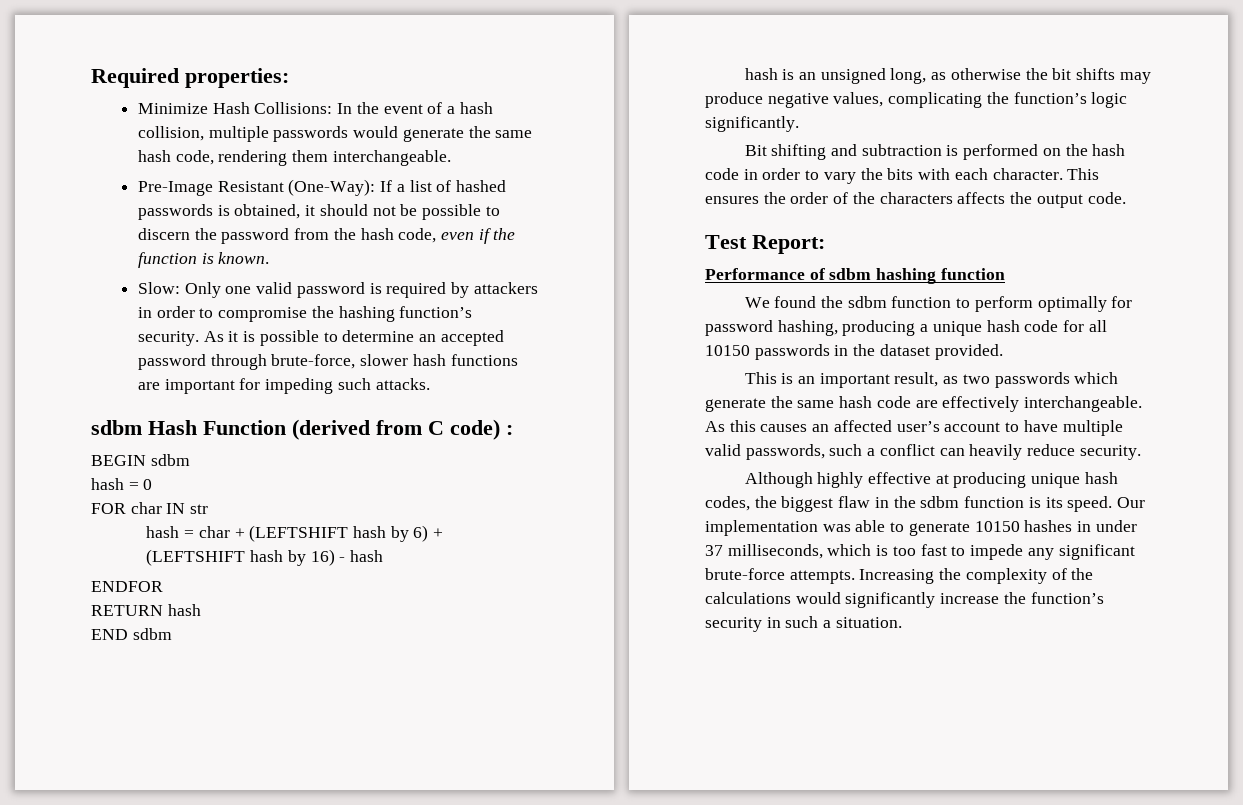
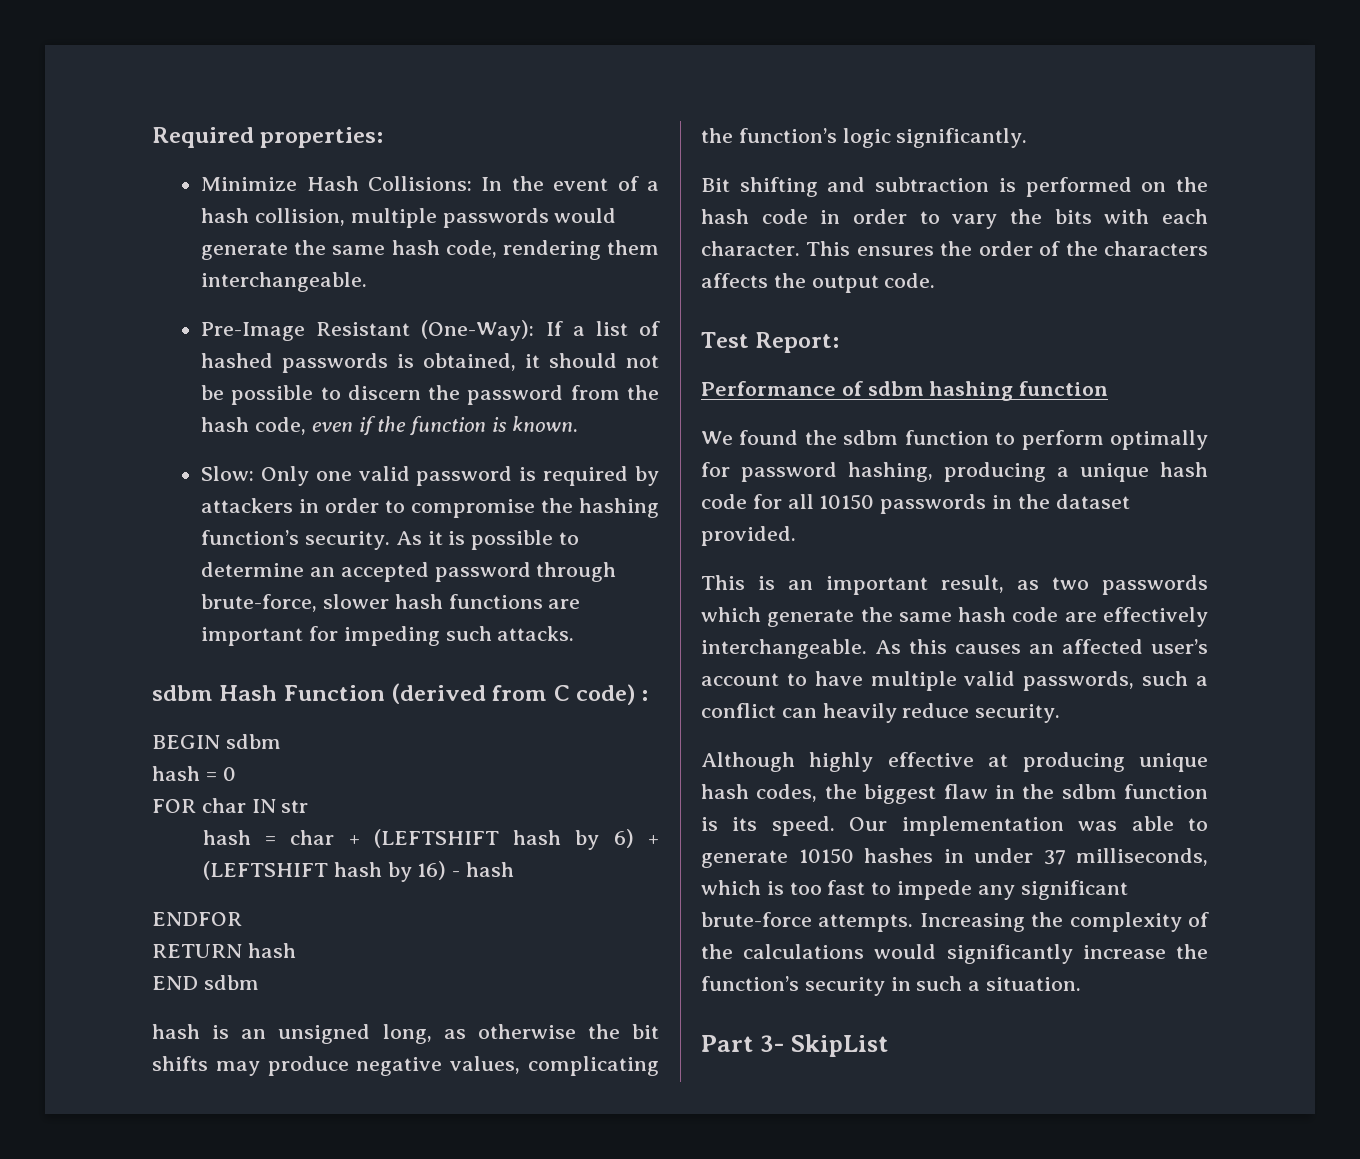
+ Part 3- SkipList

